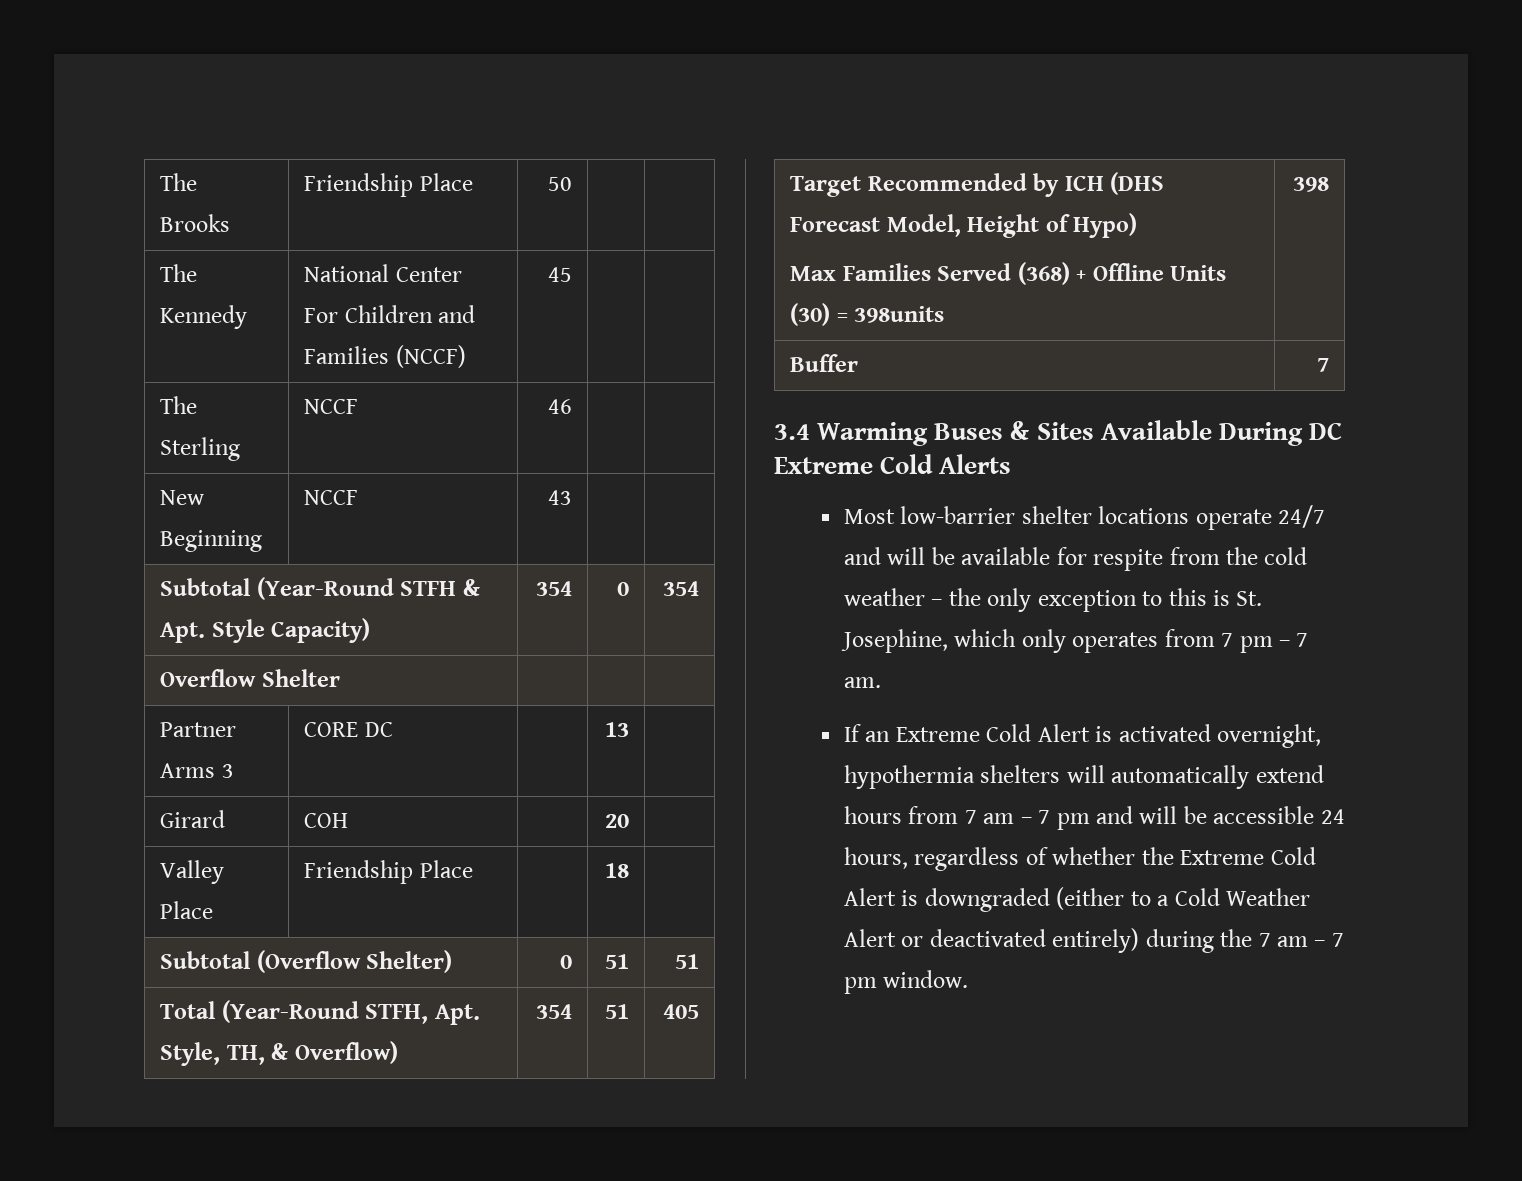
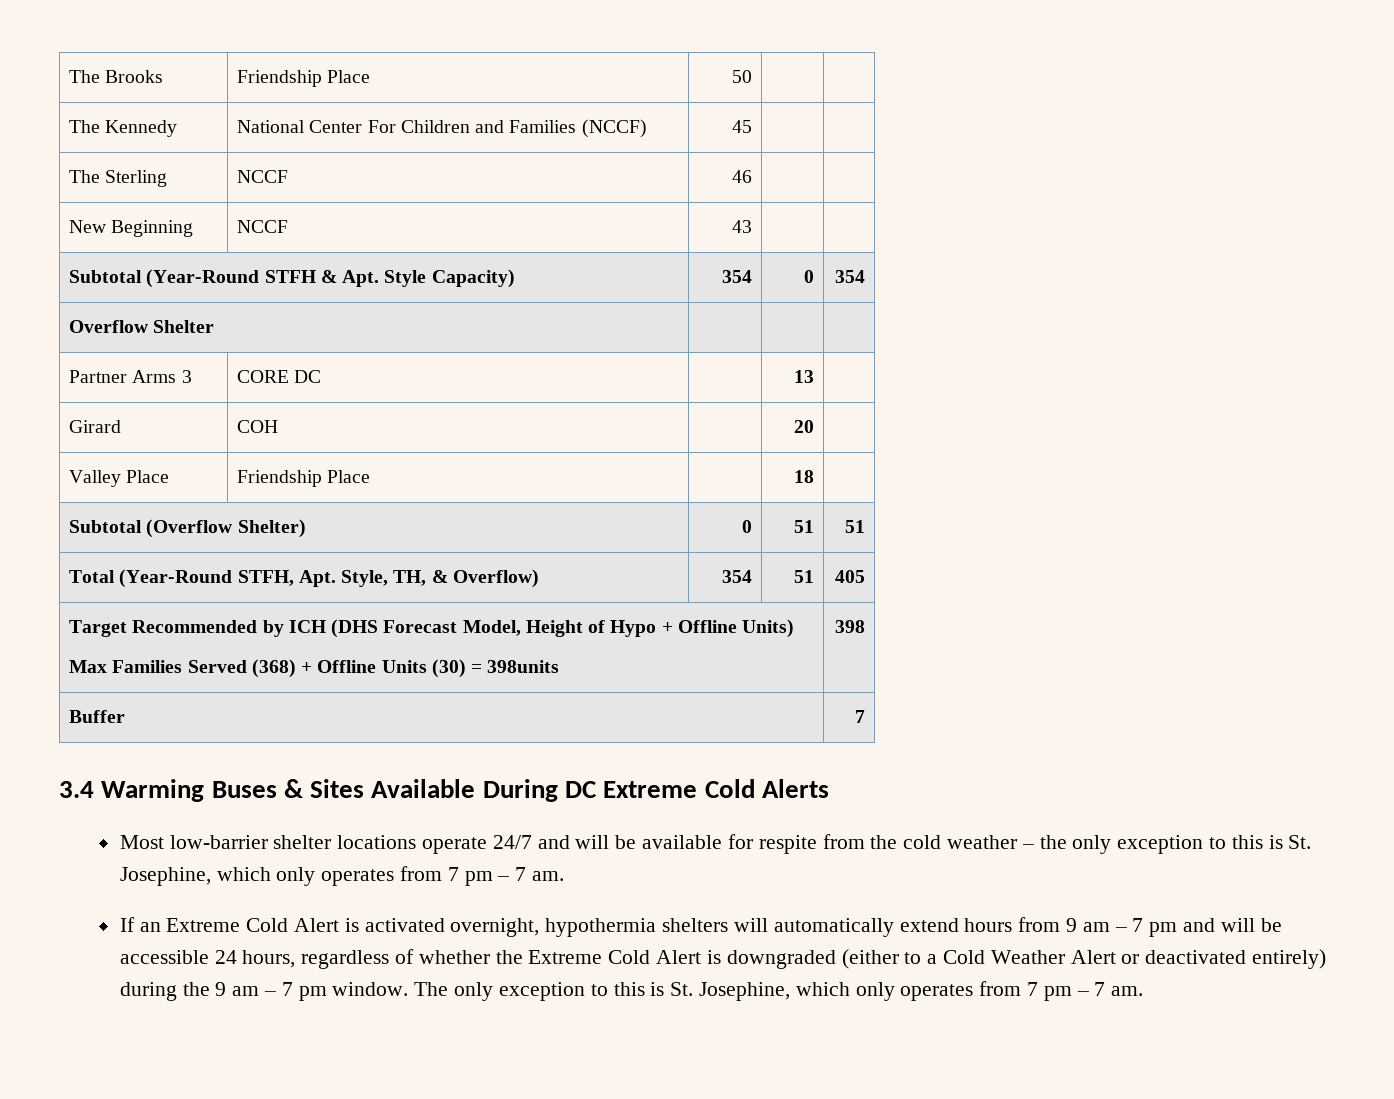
- Target Recommended by ICH (DHS Forecast Model, Height of Hypo)
+ Target Recommended by ICH (DHS Forecast Model, Height of Hypo + Offline Units)
- If an Extreme Cold Alert is activated overnight, hypothermia shelters will automatically extend hours from 7 am – 7 pm and will be accessible 24 hours, regardless of whether the Extreme Cold Alert is downgraded (either to a Cold Weather Alert or deactivated entirely) during the 7 am – 7 pm window.
+ If an Extreme Cold Alert is activated overnight, hypothermia shelters will automatically extend hours from 9 am – 7 pm and will be accessible 24 hours, regardless of whether the Extreme Cold Alert is downgraded (either to a Cold Weather Alert or deactivated entirely) during the 9 am – 7 pm window.
+ The only exception to this is St. Josephine, which only operates from 7 pm – 7 am.

